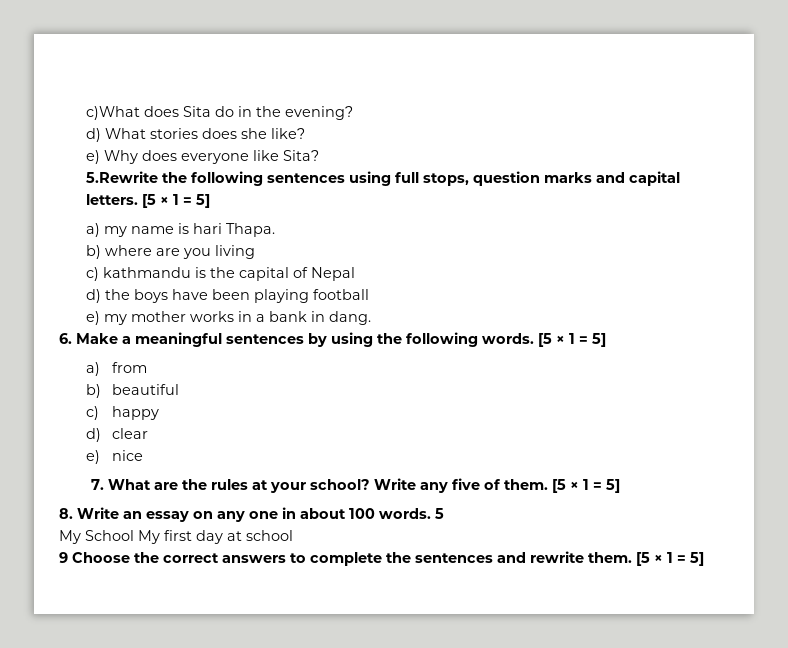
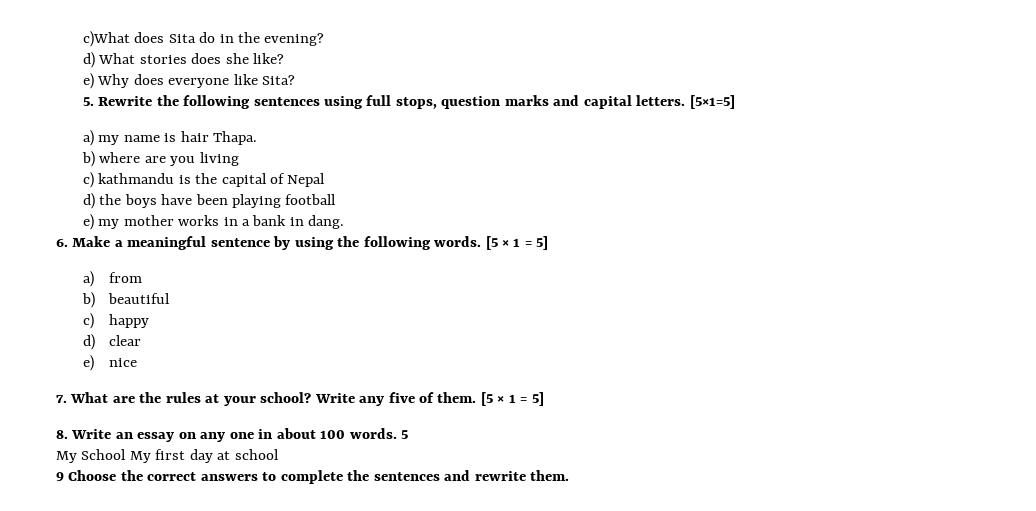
- 5.Rewrite the following sentences using full stops, question marks and capital letters. [5 × 1 = 5]
+ 5. Rewrite the following sentences using full stops, question marks and capital letters. [5×1=5]
- a) my name is hari Thapa.
+ a) my name is hair Thapa.
- 6. Make a meaningful sentences by using the following words.
+ 6. Make a meaningful sentence by using the following words.
- 9 Choose the correct answers to complete the sentences and rewrite them. [5 × 1 = 5]
+ 9 Choose the correct answers to complete the sentences and rewrite them.

